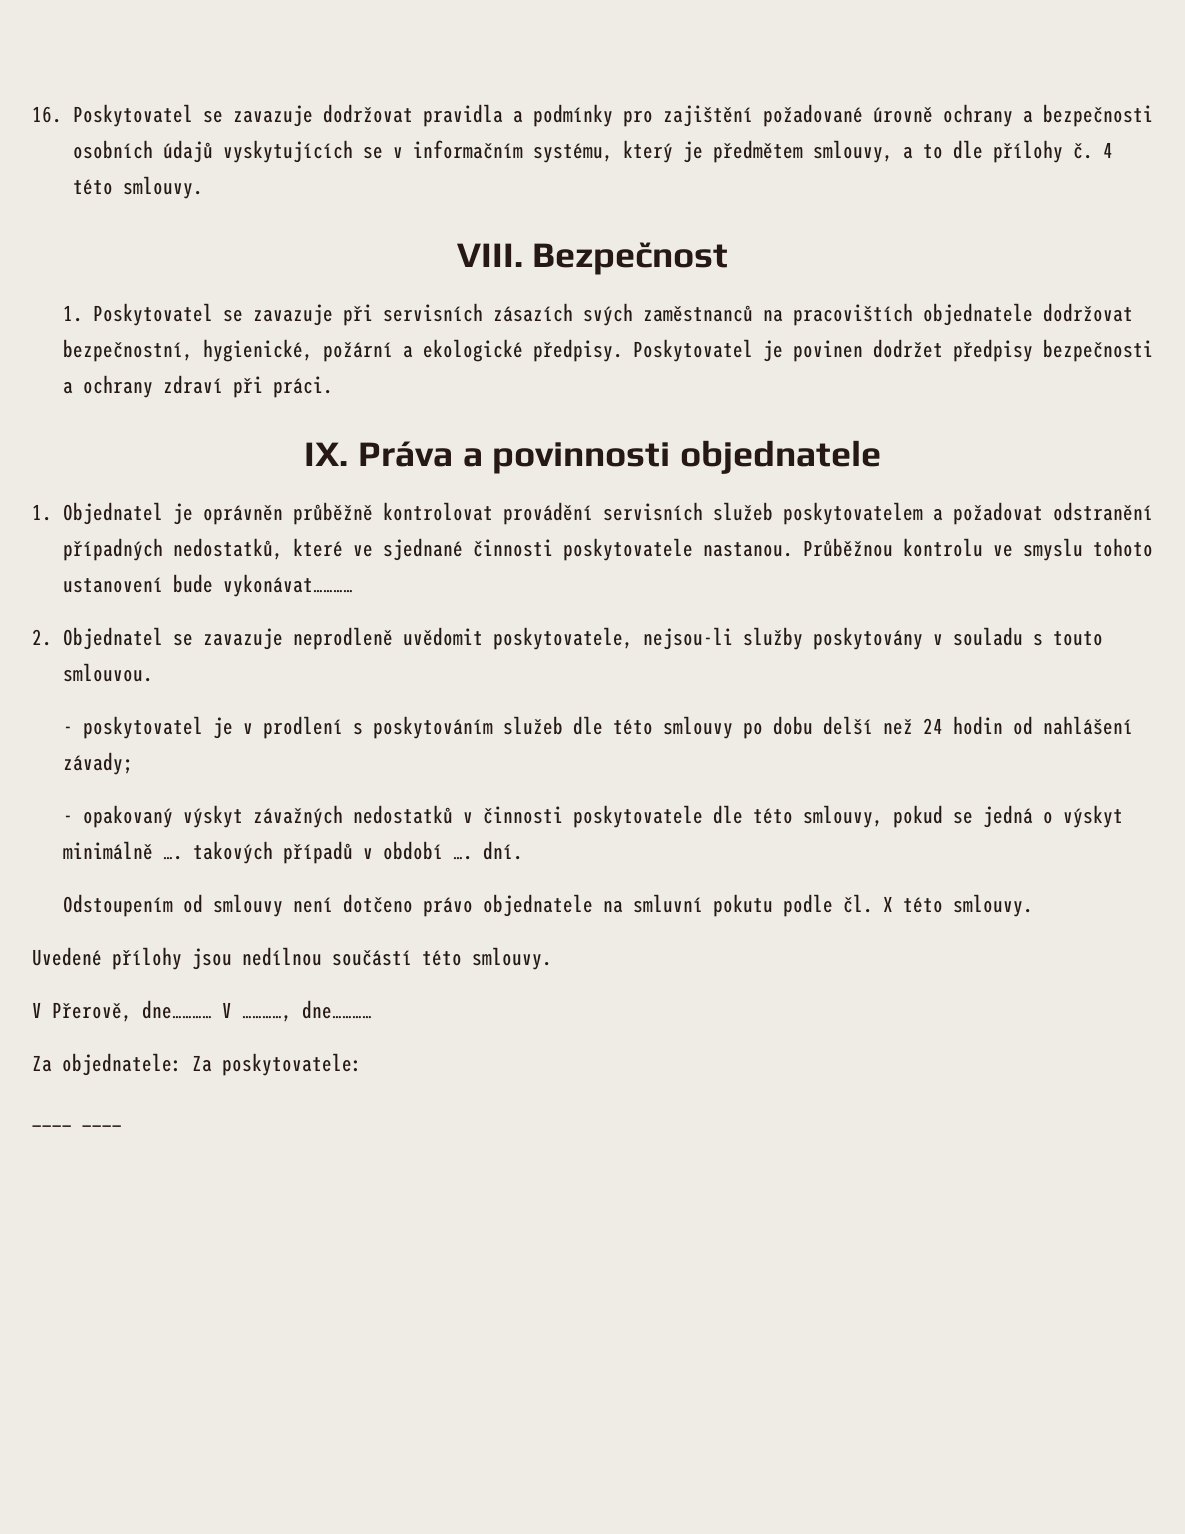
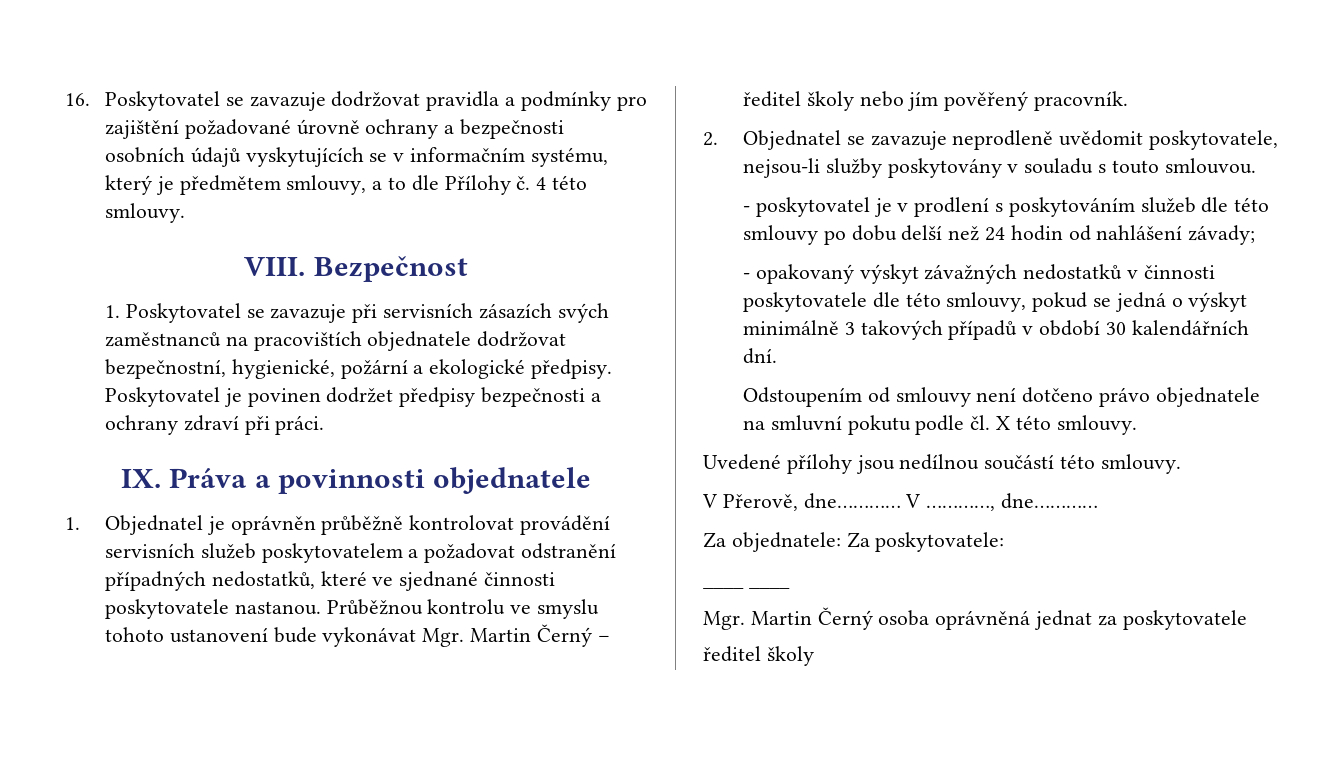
- 16. Poskytovatel se zavazuje dodržovat pravidla a podmínky pro zajištění požadované úrovně ochrany a bezpečnosti osobních údajů vyskytujících se v informačním systému, který je předmětem smlouvy, a to dle přílohy č.
+ 16. Poskytovatel se zavazuje dodržovat pravidla a podmínky pro zajištění požadované úrovně ochrany a bezpečnosti osobních údajů vyskytujících se v informačním systému, který je předmětem smlouvy, a to dle Přílohy č.
- Průběžnou kontrolu ve smyslu tohoto ustanovení bude vykonávat…………
+ Průběžnou kontrolu ve smyslu tohoto ustanovení bude vykonávat Mgr. Martin Černý – ředitel školy nebo jím pověřený pracovník.
- - opakovaný výskyt závažných nedostatků v činnosti poskytovatele dle této smlouvy, pokud se jedná o výskyt minimálně …. takových případů v období …. dní.
+ - opakovaný výskyt závažných nedostatků v činnosti poskytovatele dle této smlouvy, pokud se jedná o výskyt minimálně 3 takových případů v období 30 kalendářních dní.
+ Mgr. Martin Černý osoba oprávněná jednat za poskytovatele
+ ředitel školy

